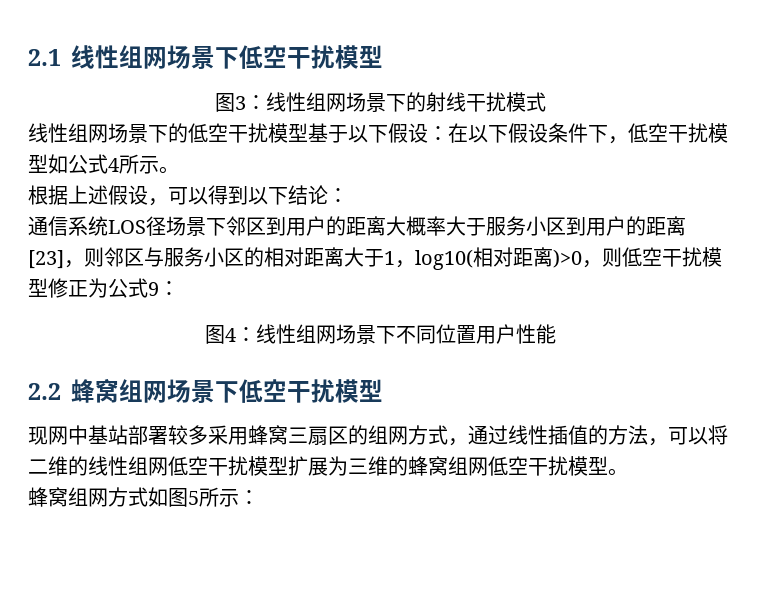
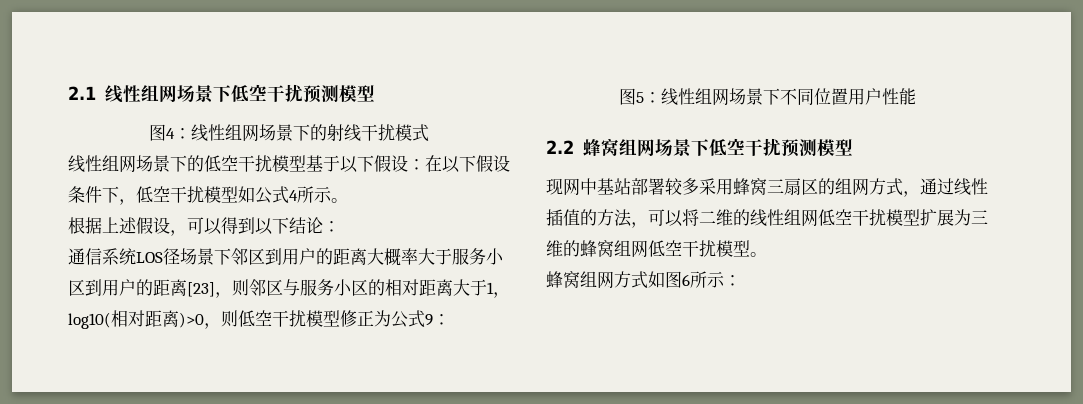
- 2.1线性组网场景下低空干扰模型
+ 2.1线性组网场景下低空干扰预测模型
- 图3：线性组网场景下的射线干扰模式
+ 图4：线性组网场景下的射线干扰模式
- 图4：线性组网场景下不同位置用户性能
+ 图5：线性组网场景下不同位置用户性能
- 2.2蜂窝组网场景下低空干扰模型
+ 2.2蜂窝组网场景下低空干扰预测模型
- 蜂窝组网方式如图5所示：
+ 蜂窝组网方式如图6所示：

